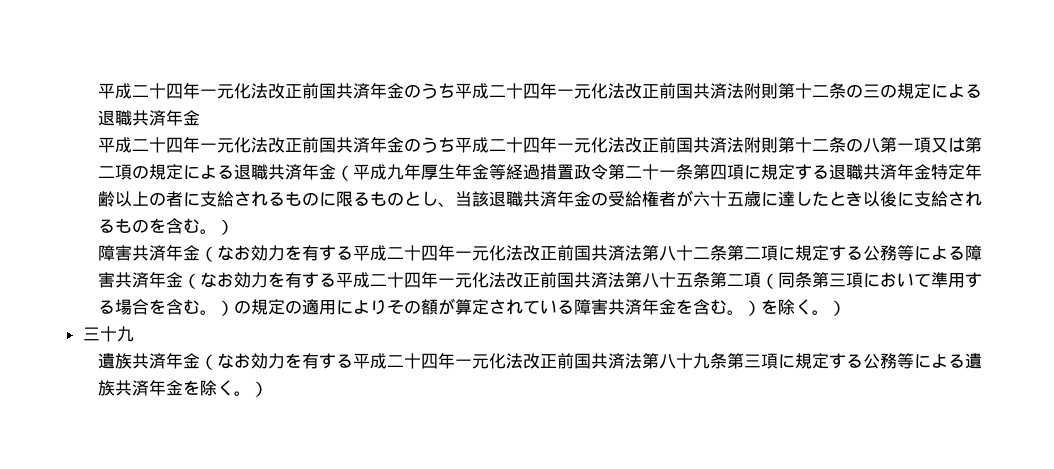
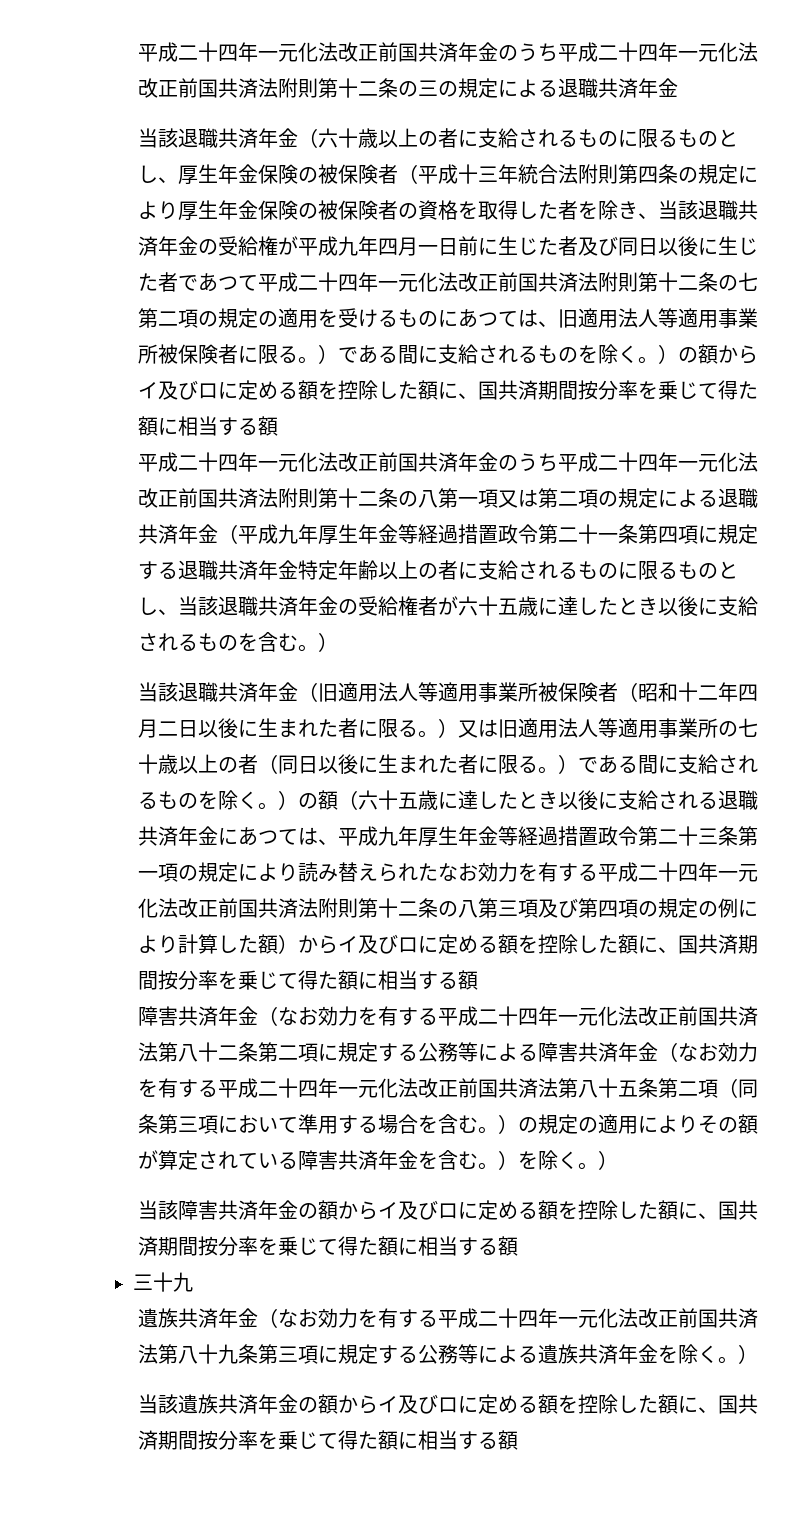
+ 当該退職共済年金（六十歳以上の者に支給されるものに限るものとし、厚生年金保険の被保険者（平成十三年統合法附則第四条の規定により厚生年金保険の被保険者の資格を取得した者を除き、当該退職共済年金の受給権が平成九年四月一日前に生じた者及び同日以後に生じた者であつて平成二十四年一元化法改正前国共済法附則第十二条の七第二項の規定の適用を受けるものにあつては、旧適用法人等適用事業所被保険者に限る。）である間に支給されるものを除く。）の額からイ及びロに定める額を控除した額に、国共済期間按分率を乗じて得た額に相当する額
+ 当該退職共済年金（旧適用法人等適用事業所被保険者（昭和十二年四月二日以後に生まれた者に限る。）又は旧適用法人等適用事業所の七十歳以上の者（同日以後に生まれた者に限る。）である間に支給されるものを除く。）の額（六十五歳に達したとき以後に支給される退職共済年金にあつては、平成九年厚生年金等経過措置政令第二十三条第一項の規定により読み替えられたなお効力を有する平成二十四年一元化法改正前国共済法附則第十二条の八第三項及び第四項の規定の例により計算した額）からイ及びロに定める額を控除した額に、国共済期間按分率を乗じて得た額に相当する額
+ 当該障害共済年金の額からイ及びロに定める額を控除した額に、国共済期間按分率を乗じて得た額に相当する額
+ 当該遺族共済年金の額からイ及びロに定める額を控除した額に、国共済期間按分率を乗じて得た額に相当する額

